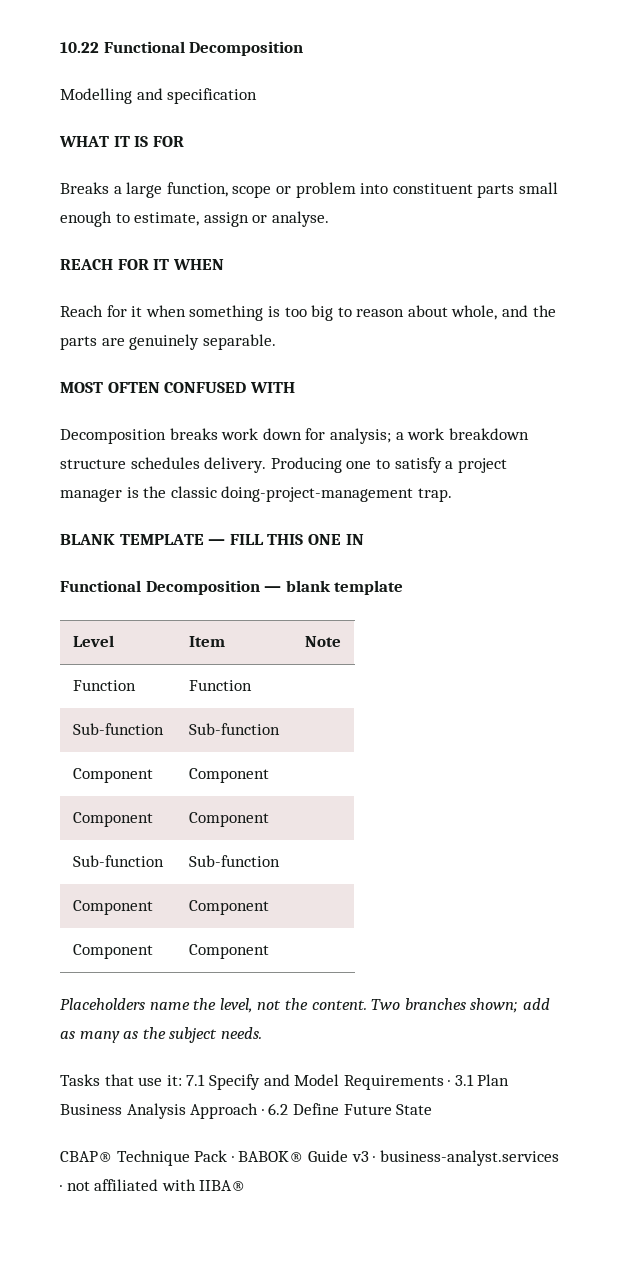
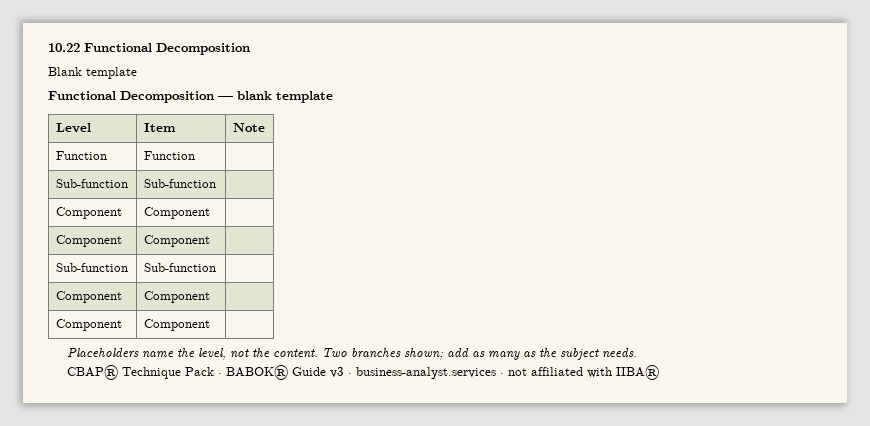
- Modelling and specification
- WHAT IT IS FOR
- Breaks a large function, scope or problem into constituent parts small enough to estimate, assign or analyse.
- REACH FOR IT WHEN
- Reach for it when something is too big to reason about whole, and the parts are genuinely separable.
- MOST OFTEN CONFUSED WITH
- Decomposition breaks work down for analysis; a work breakdown structure schedules delivery. Producing one to satisfy a project manager is the classic doing-project-management trap.
- BLANK TEMPLATE — FILL THIS ONE IN
+ Blank template
- Tasks that use it: 7.1 Specify and Model Requirements · 3.1 Plan Business Analysis Approach · 6.2 Define Future State

